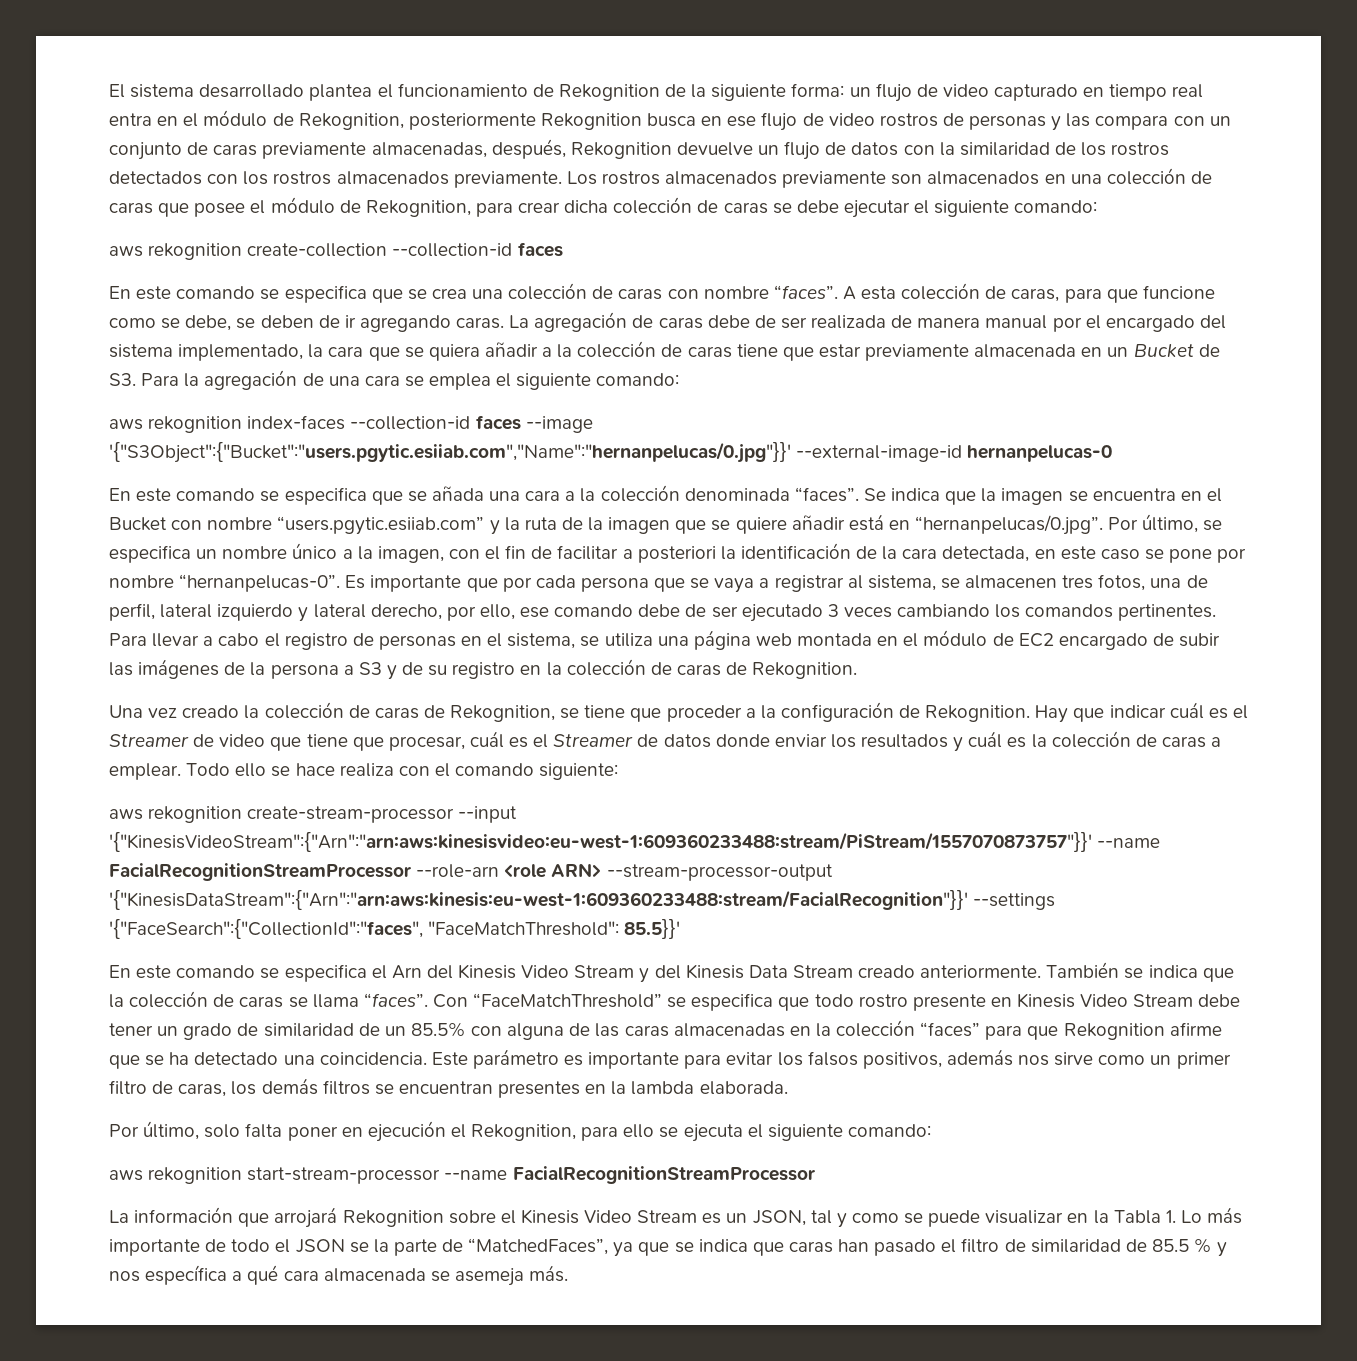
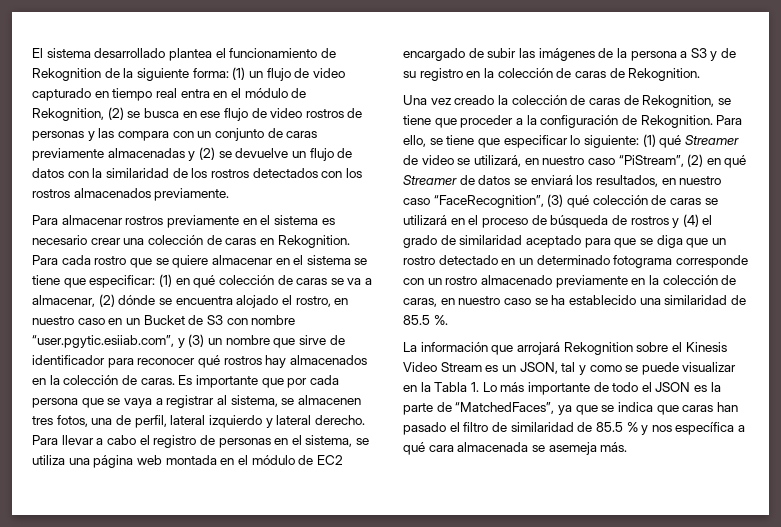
- un flujo de video capturado en tiempo real entra en el módulo de Rekognition, posteriormente Rekognition busca en ese flujo de video rostros de personas y las compara con un conjunto de caras previamente almacenadas, después, Rekognition devuelve un flujo de datos con la similaridad de los rostros detectados con los rostros almacenados previamente. Los rostros almacenados previamente son almacenados en una colección de caras que posee el módulo de Rekognition, para crear dicha colección de caras se debe ejecutar el siguiente comando:
- aws rekognition create-collection --collection-id faces
- En este comando se especifica que se crea una colección de caras con nombre “faces”. A esta colección de caras, para que funcione como se debe, se deben de ir agregando caras. La agregación de caras debe de ser realizada de manera manual por el encargado del sistema implementado, la cara que se quiera añadir a la colección de caras tiene que estar previamente almacenada en un Bucket de S3. Para la agregación de una cara se emplea el siguiente comando:
- aws rekognition index-faces --collection-id faces --image '{"S3Object":{"Bucket":"users.pgytic.esiiab.com","Name":"hernanpelucas/0.jpg"}}' --external-image-id hernanpelucas-0
- En este comando se especifica que se añada una cara a la colección denominada “faces”. Se indica que la imagen se encuentra en el Bucket con nombre “users.pgytic.esiiab.com” y la ruta de la imagen que se quiere añadir está en “hernanpelucas/0.jpg”. Por último, se especifica un nombre único a la imagen, con el fin de facilitar a posteriori la identificación de la cara detectada, en este caso se pone por nombre “hernanpelucas-0”.
+ (1) un flujo de video capturado en tiempo real entra en el módulo de Rekognition, (2) se busca en ese flujo de video rostros de personas y las compara con un conjunto de caras previamente almacenadas y (2) se devuelve un flujo de datos con la similaridad de los rostros detectados con los rostros almacenados previamente.
+ Para almacenar rostros previamente en el sistema es necesario crear una colección de caras en Rekognition. Para cada rostro que se quiere almacenar en el sistema se tiene que especificar: (1) en qué colección de caras se va a almacenar, (2) dónde se encuentra alojado el rostro, en nuestro caso en un Bucket de S3 con nombre “user.pgytic.esiiab.com”, y (3) un nombre que sirve de identificador para reconocer qué rostros hay almacenados en la colección de caras.
- Es importante que por cada persona que se vaya a registrar al sistema, se almacenen tres fotos, una de perfil, lateral izquierdo y lateral derecho, por ello, ese comando debe de ser ejecutado 3 veces cambiando los comandos pertinentes.
+ Es importante que por cada persona que se vaya a registrar al sistema, se almacenen tres fotos, una de perfil, lateral izquierdo y lateral derecho.
- Hay que indicar cuál es el Streamer de video que tiene que procesar, cuál es el Streamer de datos donde enviar los resultados y cuál es la colección de caras a emplear. Todo ello se hace realiza con el comando siguiente:
- aws rekognition create-stream-processor --input '{"KinesisVideoStream":{"Arn":"arn:aws:kinesisvideo:eu-west-1:609360233488:stream/PiStream/1557070873757"}}' --name FacialRecognitionStreamProcessor --role-arn <role ARN> --stream-processor-output '{"KinesisDataStream":{"Arn":"arn:aws:kinesis:eu-west-1:609360233488:stream/FacialRecognition"}}' --settings '{"FaceSearch":{"CollectionId":"faces", "FaceMatchThreshold": 85.5}}'
- En este comando se especifica el Arn del Kinesis Video Stream y del Kinesis Data Stream creado anteriormente. También se indica que la colección de caras se llama “faces”. Con “FaceMatchThreshold” se especifica que todo rostro presente en Kinesis Video Stream debe tener un grado de similaridad de un 85.5% con alguna de las caras almacenadas en la colección “faces” para que Rekognition afirme que se ha detectado una coincidencia. Este parámetro es importante para evitar los falsos positivos, además nos sirve como un primer filtro de caras, los demás filtros se encuentran presentes en la lambda elaborada.
- Por último, solo falta poner en ejecución el Rekognition, para ello se ejecuta el siguiente comando:
- aws rekognition start-stream-processor --name FacialRecognitionStreamProcessor
+ Para ello, se tiene que especificar lo siguiente: (1) qué Streamer de video se utilizará, en nuestro caso “PiStream”, (2) en qué Streamer de datos se enviará los resultados, en nuestro caso “FaceRecognition”, (3) qué colección de caras se utilizará en el proceso de búsqueda de rostros y (4) el grado de similaridad aceptado para que se diga que un rostro detectado en un determinado fotograma corresponde con un rostro almacenado previamente en la colección de caras, en nuestro caso se ha establecido una similaridad de 85.5 %.
- La información que arrojará Rekognition sobre el Kinesis Video Stream es un JSON, tal y como se puede visualizar en la Tabla 1. Lo más importante de todo el JSON se la parte de “MatchedFaces”, ya que se indica que caras han pasado el filtro de similaridad de 85.5 % y nos específica a qué cara almacenada se asemeja más.
+ La información que arrojará Rekognition sobre el Kinesis Video Stream es un JSON, tal y como se puede visualizar en la Tabla 1. Lo más importante de todo el JSON es la parte de “MatchedFaces”, ya que se indica que caras han pasado el filtro de similaridad de 85.5 % y nos específica a qué cara almacenada se asemeja más.

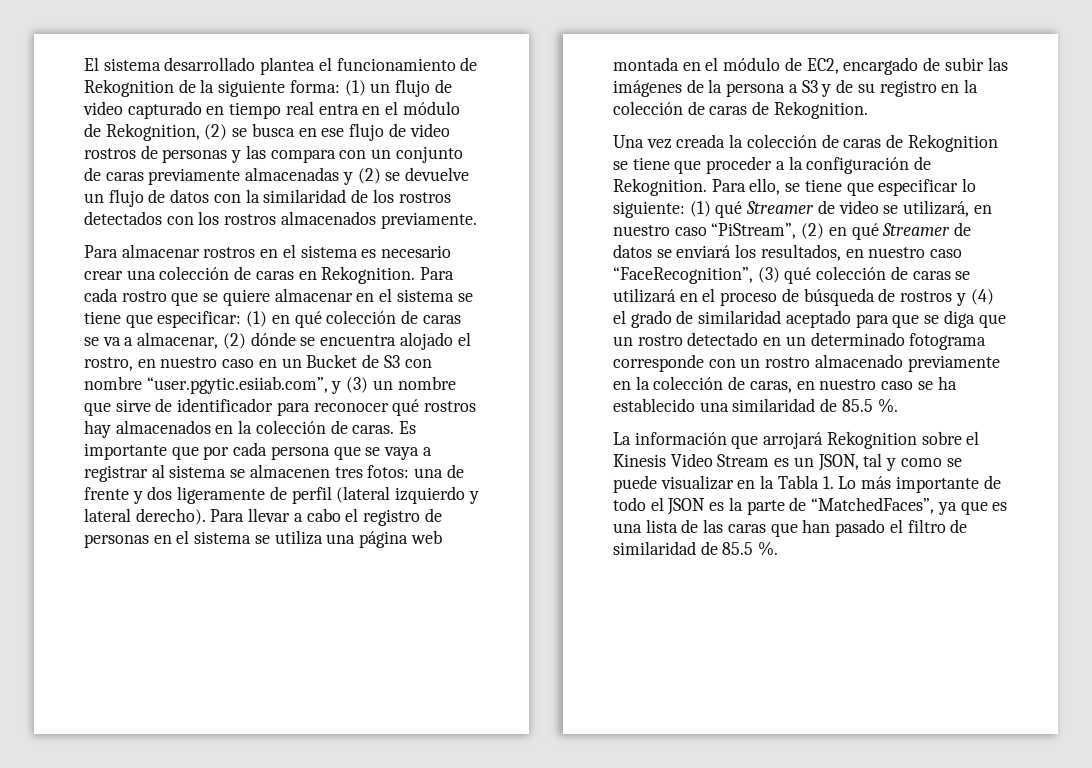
- Para almacenar rostros previamente en el sistema es necesario crear una colección de caras en Rekognition.
+ Para almacenar rostros en el sistema es necesario crear una colección de caras en Rekognition.
- Es importante que por cada persona que se vaya a registrar al sistema, se almacenen tres fotos, una de perfil, lateral izquierdo y lateral derecho.
+ Es importante que por cada persona que se vaya a registrar al sistema se almacenen tres fotos: una de frente y dos ligeramente de perfil (lateral izquierdo y lateral derecho).
- Para llevar a cabo el registro de personas en el sistema, se utiliza una página web montada en el módulo de EC2 encargado de subir las imágenes de la persona a S3 y de su registro en la colección de caras de Rekognition.
+ Para llevar a cabo el registro de personas en el sistema se utiliza una página web montada en el módulo de EC2, encargado de subir las imágenes de la persona a S3 y de su registro en la colección de caras de Rekognition.
- Una vez creado la colección de caras de Rekognition, se tiene que proceder a la configuración de Rekognition.
+ Una vez creada la colección de caras de Rekognition se tiene que proceder a la configuración de Rekognition.
- La información que arrojará Rekognition sobre el Kinesis Video Stream es un JSON, tal y como se puede visualizar en la Tabla 1. Lo más importante de todo el JSON es la parte de “MatchedFaces”, ya que se indica que caras han pasado el filtro de similaridad de 85.5 % y nos específica a qué cara almacenada se asemeja más.
+ La información que arrojará Rekognition sobre el Kinesis Video Stream es un JSON, tal y como se puede visualizar en la Tabla 1. Lo más importante de todo el JSON es la parte de “MatchedFaces”, ya que es una lista de las caras que han pasado el filtro de similaridad de 85.5 %.

